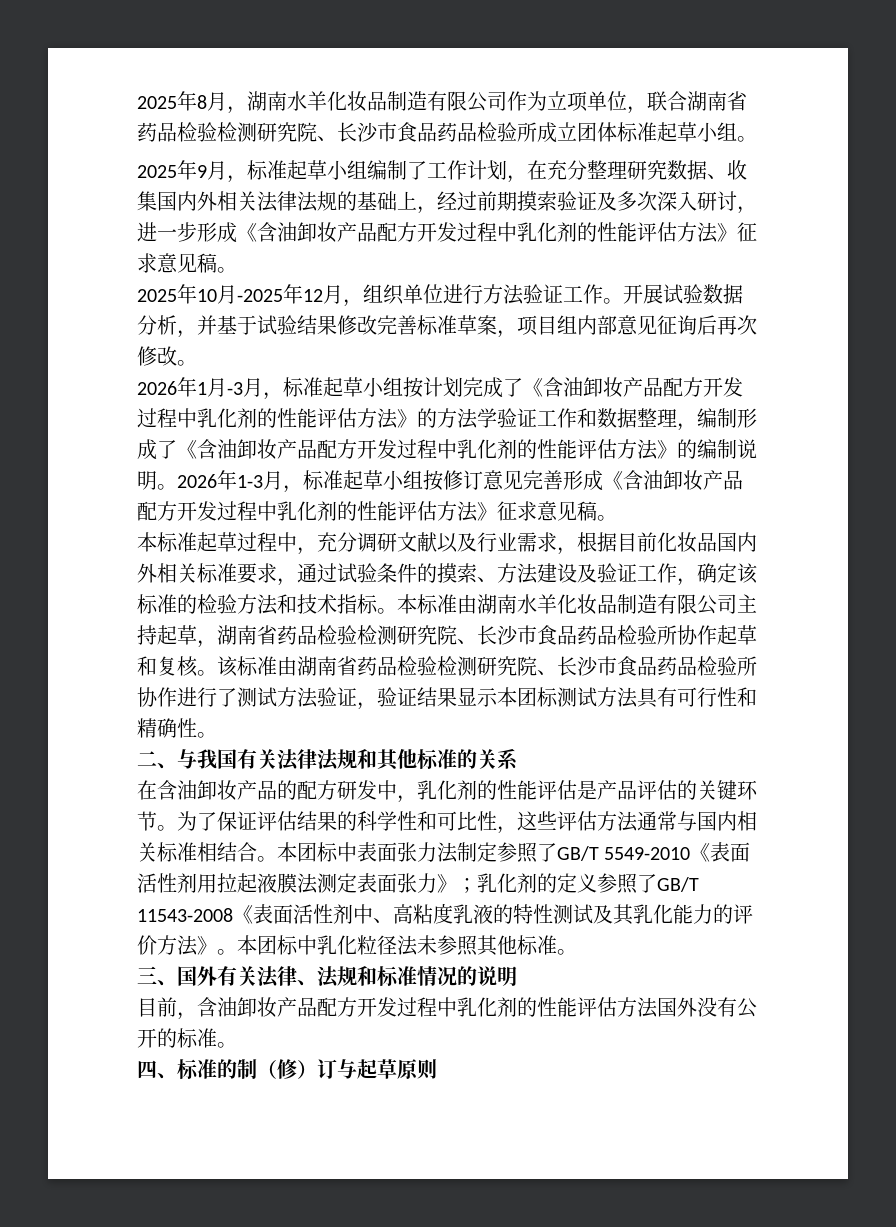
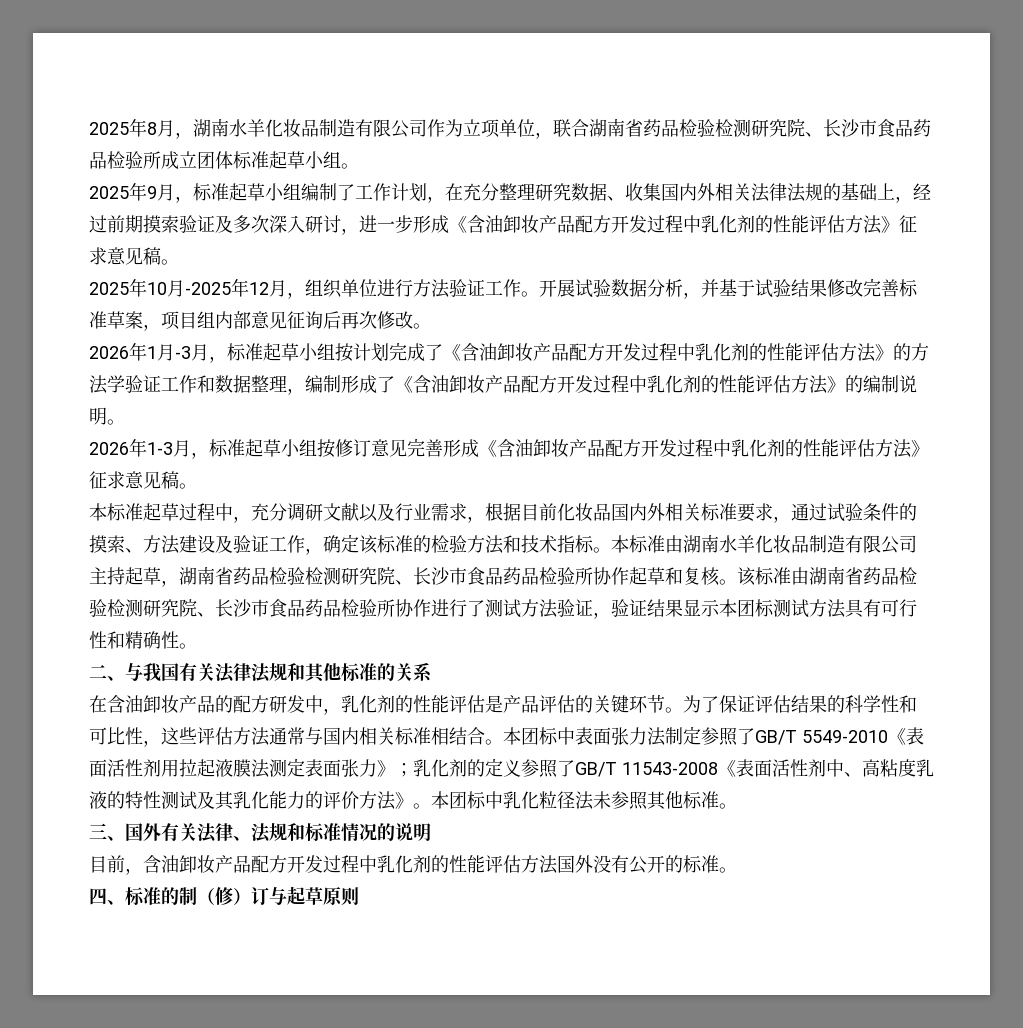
- 2026年1月-3月，标准起草小组按计划完成了《含油卸妆产品配方开发过程中乳化剂的性能评估方法》的方法学验证工作和数据整理，编制形成了《含油卸妆产品配方开发过程中乳化剂的性能评估方法》的编制说明。2026年1-3月，标准起草小组按修订意见完善形成《含油卸妆产品配方开发过程中乳化剂的性能评估方法》征求意见稿。
+ 2026年1月-3月，标准起草小组按计划完成了《含油卸妆产品配方开发过程中乳化剂的性能评估方法》的方法学验证工作和数据整理，编制形成了《含油卸妆产品配方开发过程中乳化剂的性能评估方法》的编制说明。
+ 2026年1-3月，标准起草小组按修订意见完善形成《含油卸妆产品配方开发过程中乳化剂的性能评估方法》征求意见稿。

